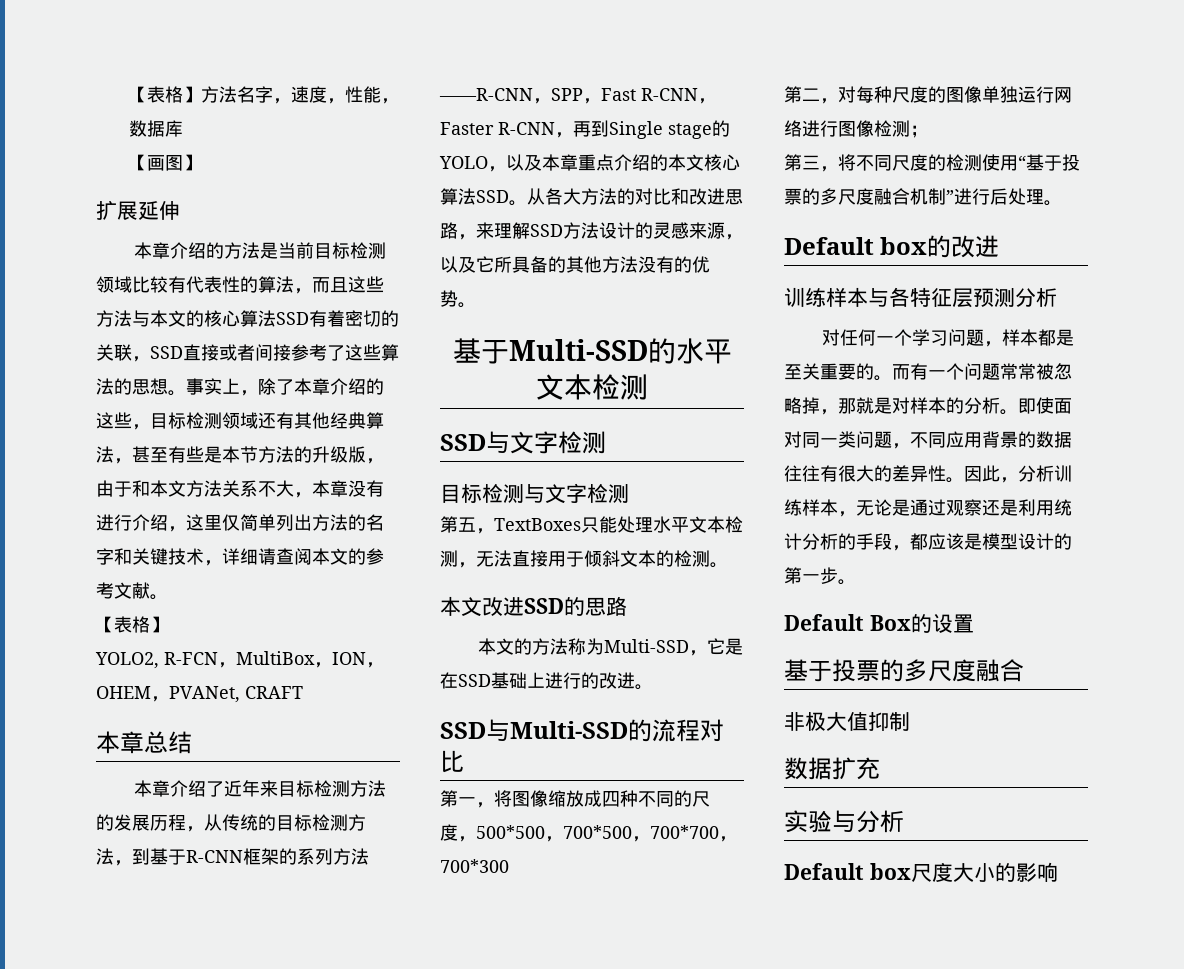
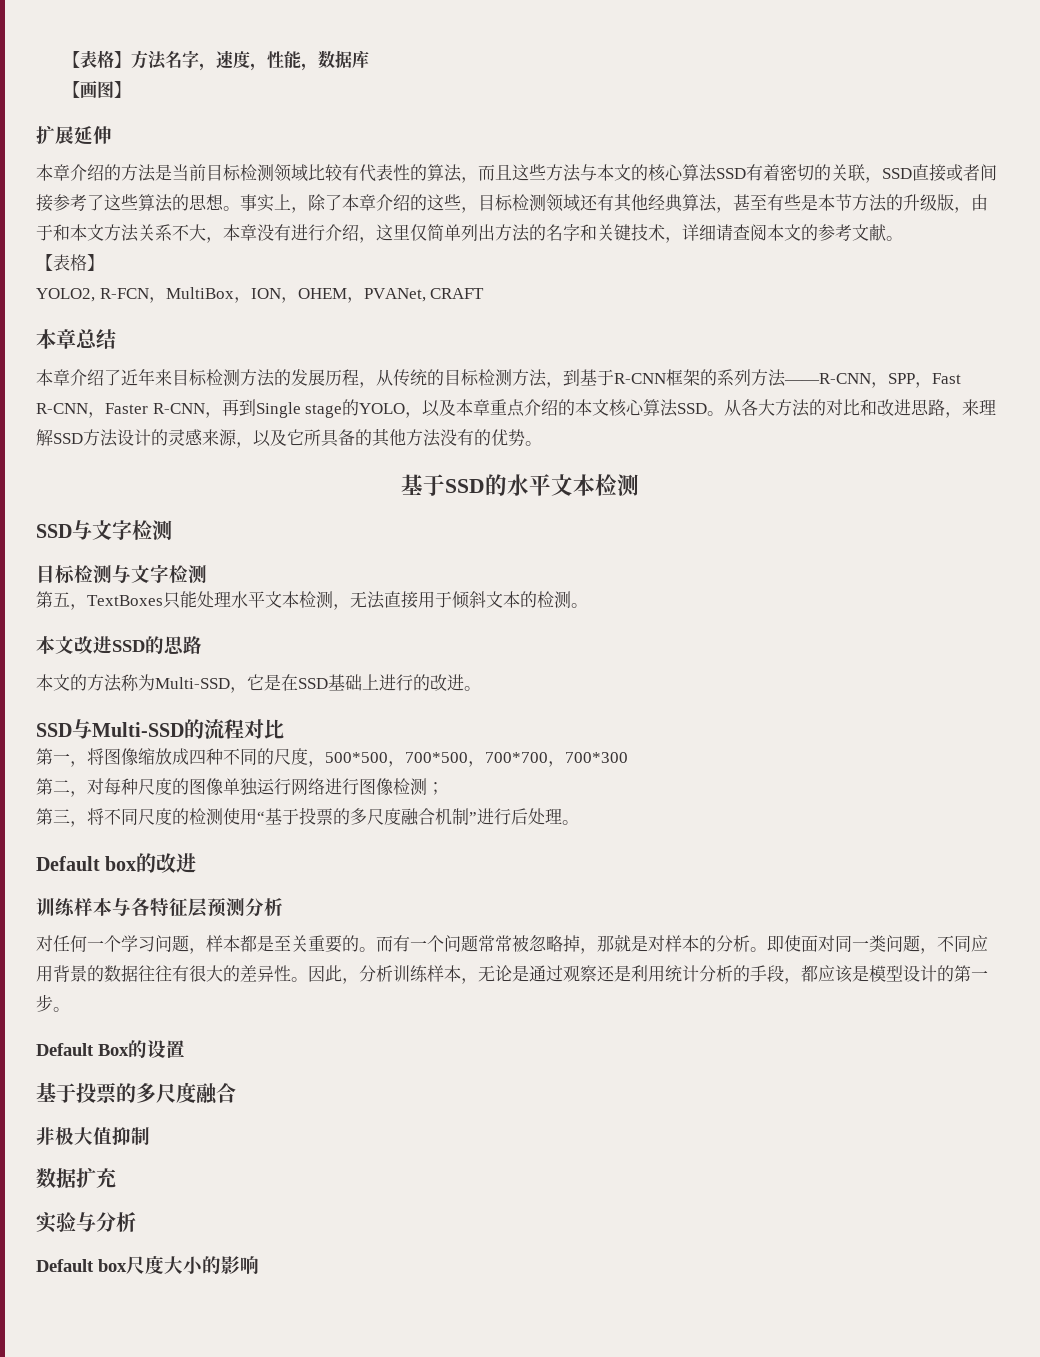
- 基于Multi-SSD的水平文本检测
+ 基于SSD的水平文本检测

